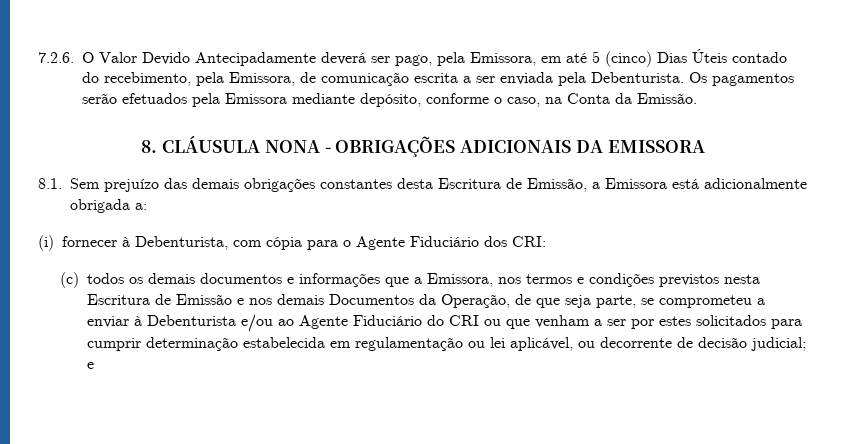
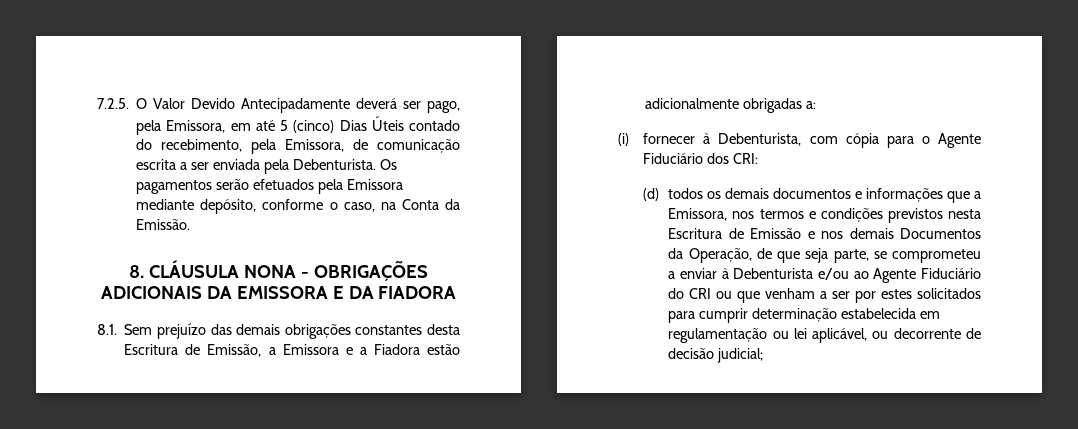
- 7.2.6. O Valor Devido Antecipadamente deverá ser pago, pela Emissora, em até 5 (cinco) Dias Úteis contado do recebimento, pela Emissora, de comunicação escrita a ser enviada pela Debenturista.
+ 7.2.5. O Valor Devido Antecipadamente deverá ser pago, pela Emissora, em até 5 (cinco) Dias Úteis contado do recebimento, pela Emissora, de comunicação escrita a ser enviada pela Debenturista.
- 8. CLÁUSULA NONA - OBRIGAÇÕES ADICIONAIS DA EMISSORA
+ 8. CLÁUSULA NONA - OBRIGAÇÕES ADICIONAIS DA EMISSORA E DA FIADORA
- 8.1. Sem prejuízo das demais obrigações constantes desta Escritura de Emissão, a Emissora está adicionalmente obrigada a:
+ 8.1. Sem prejuízo das demais obrigações constantes desta Escritura de Emissão, a Emissora e a Fiadora estão adicionalmente obrigadas a:
- (c) todos os demais documentos e informações que a Emissora, nos termos e condições previstos nesta Escritura de Emissão e nos demais Documentos da Operação, de que seja parte, se comprometeu a enviar à Debenturista e/ou ao Agente Fiduciário do CRI ou que venham a ser por estes solicitados para cumprir determinação estabelecida em regulamentação ou lei aplicável, ou decorrente de decisão judicial; e
+ (d) todos os demais documentos e informações que a Emissora, nos termos e condições previstos nesta Escritura de Emissão e nos demais Documentos da Operação, de que seja parte, se comprometeu a enviar à Debenturista e/ou ao Agente Fiduciário do CRI ou que venham a ser por estes solicitados para cumprir determinação estabelecida em regulamentação ou lei aplicável, ou decorrente de decisão judicial;

